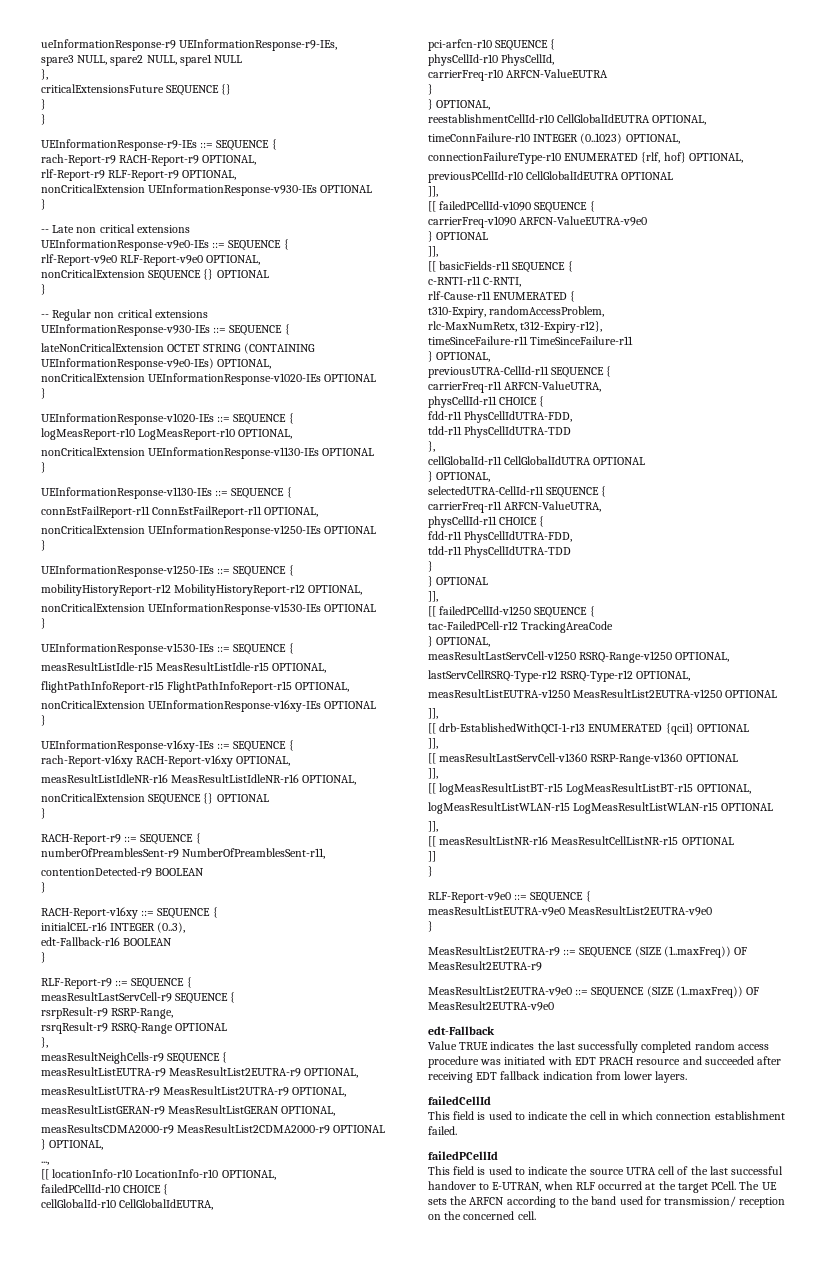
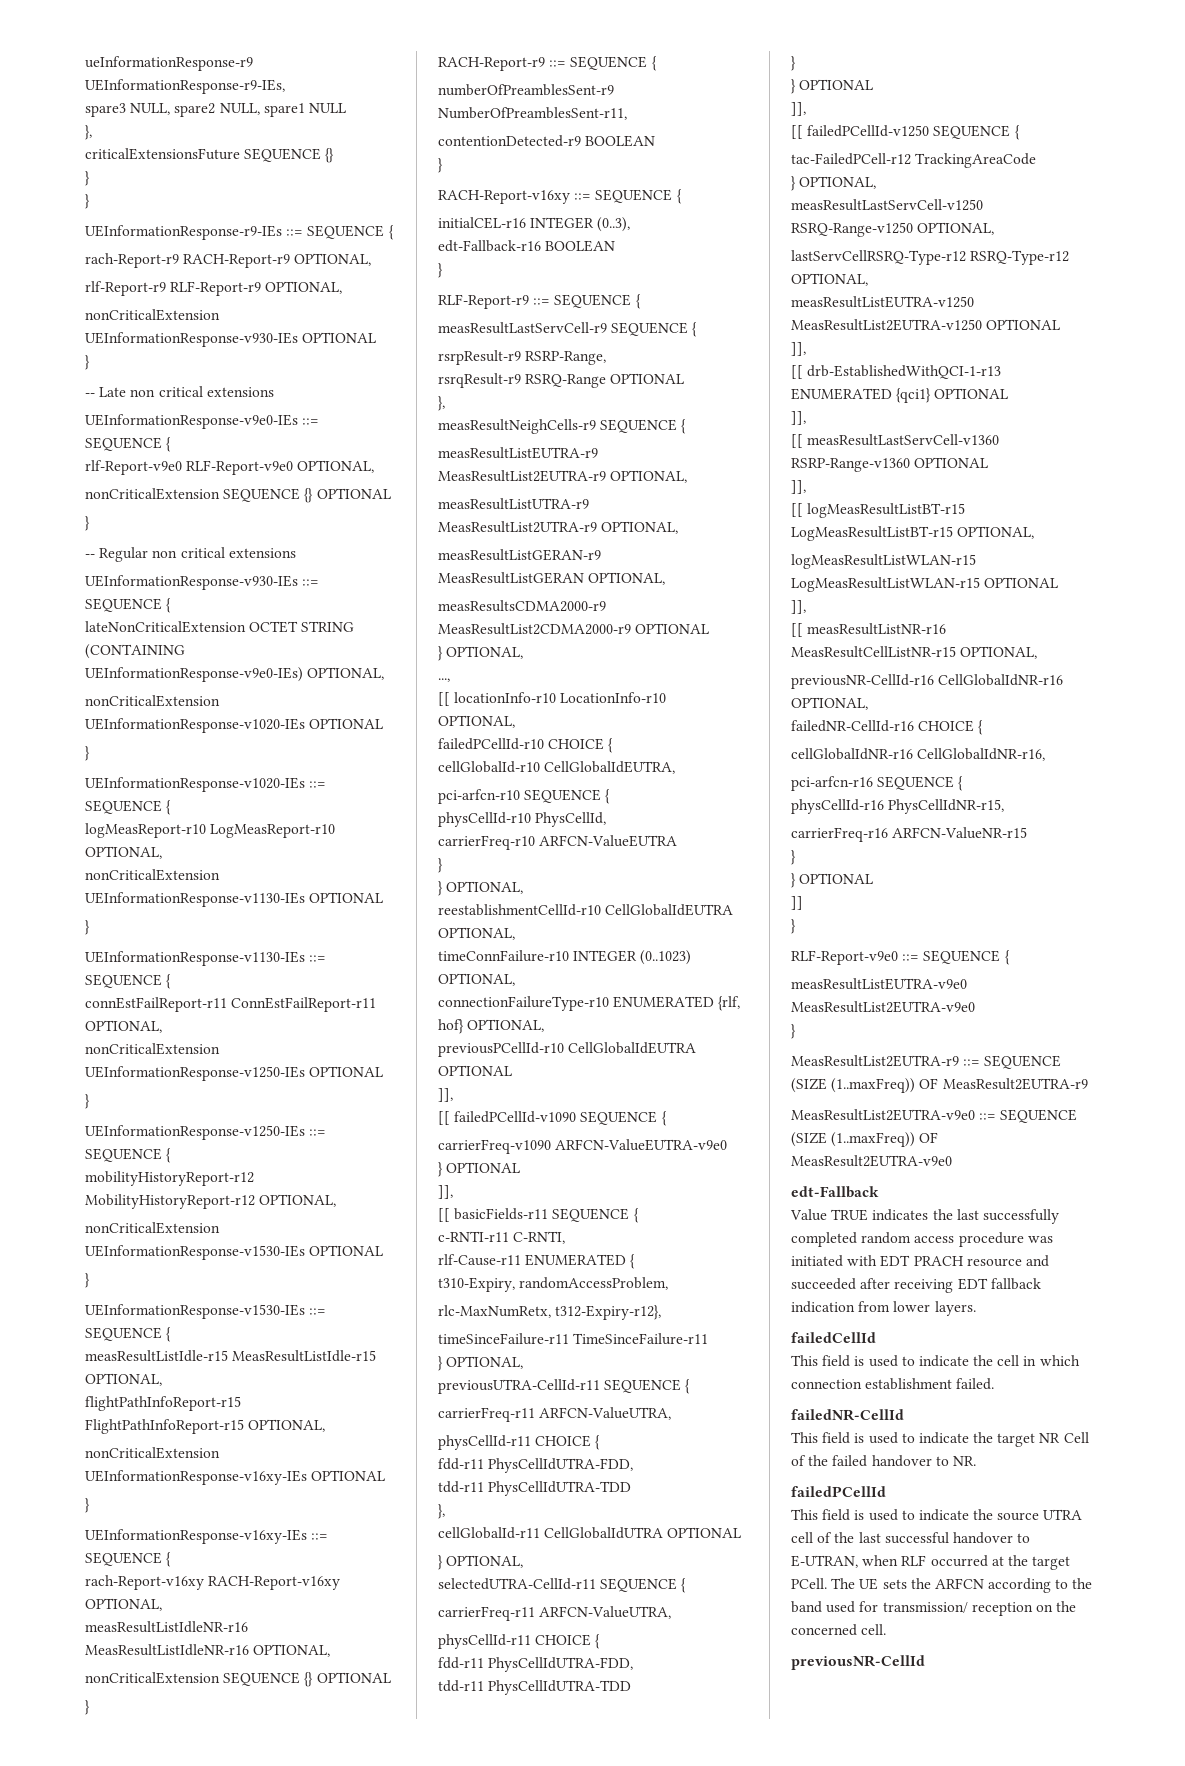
- [[ measResultListNR-r16 MeasResultCellListNR-r15 OPTIONAL
+ [[ measResultListNR-r16 MeasResultCellListNR-r15 OPTIONAL,
+ previousNR-CellId-r16 CellGlobalIdNR-r16 OPTIONAL,
+ failedNR-CellId-r16 CHOICE {
+ cellGlobalIdNR-r16 CellGlobalIdNR-r16,
+ pci-arfcn-r16 SEQUENCE {
+ physCellId-r16 PhysCellIdNR-r15,
+ carrierFreq-r16 ARFCN-ValueNR-r15
+ }
+ } OPTIONAL
+ failedNR-CellId
+ This field is used to indicate the target NR Cell of the failed handover to NR.
+ previousNR-CellId

